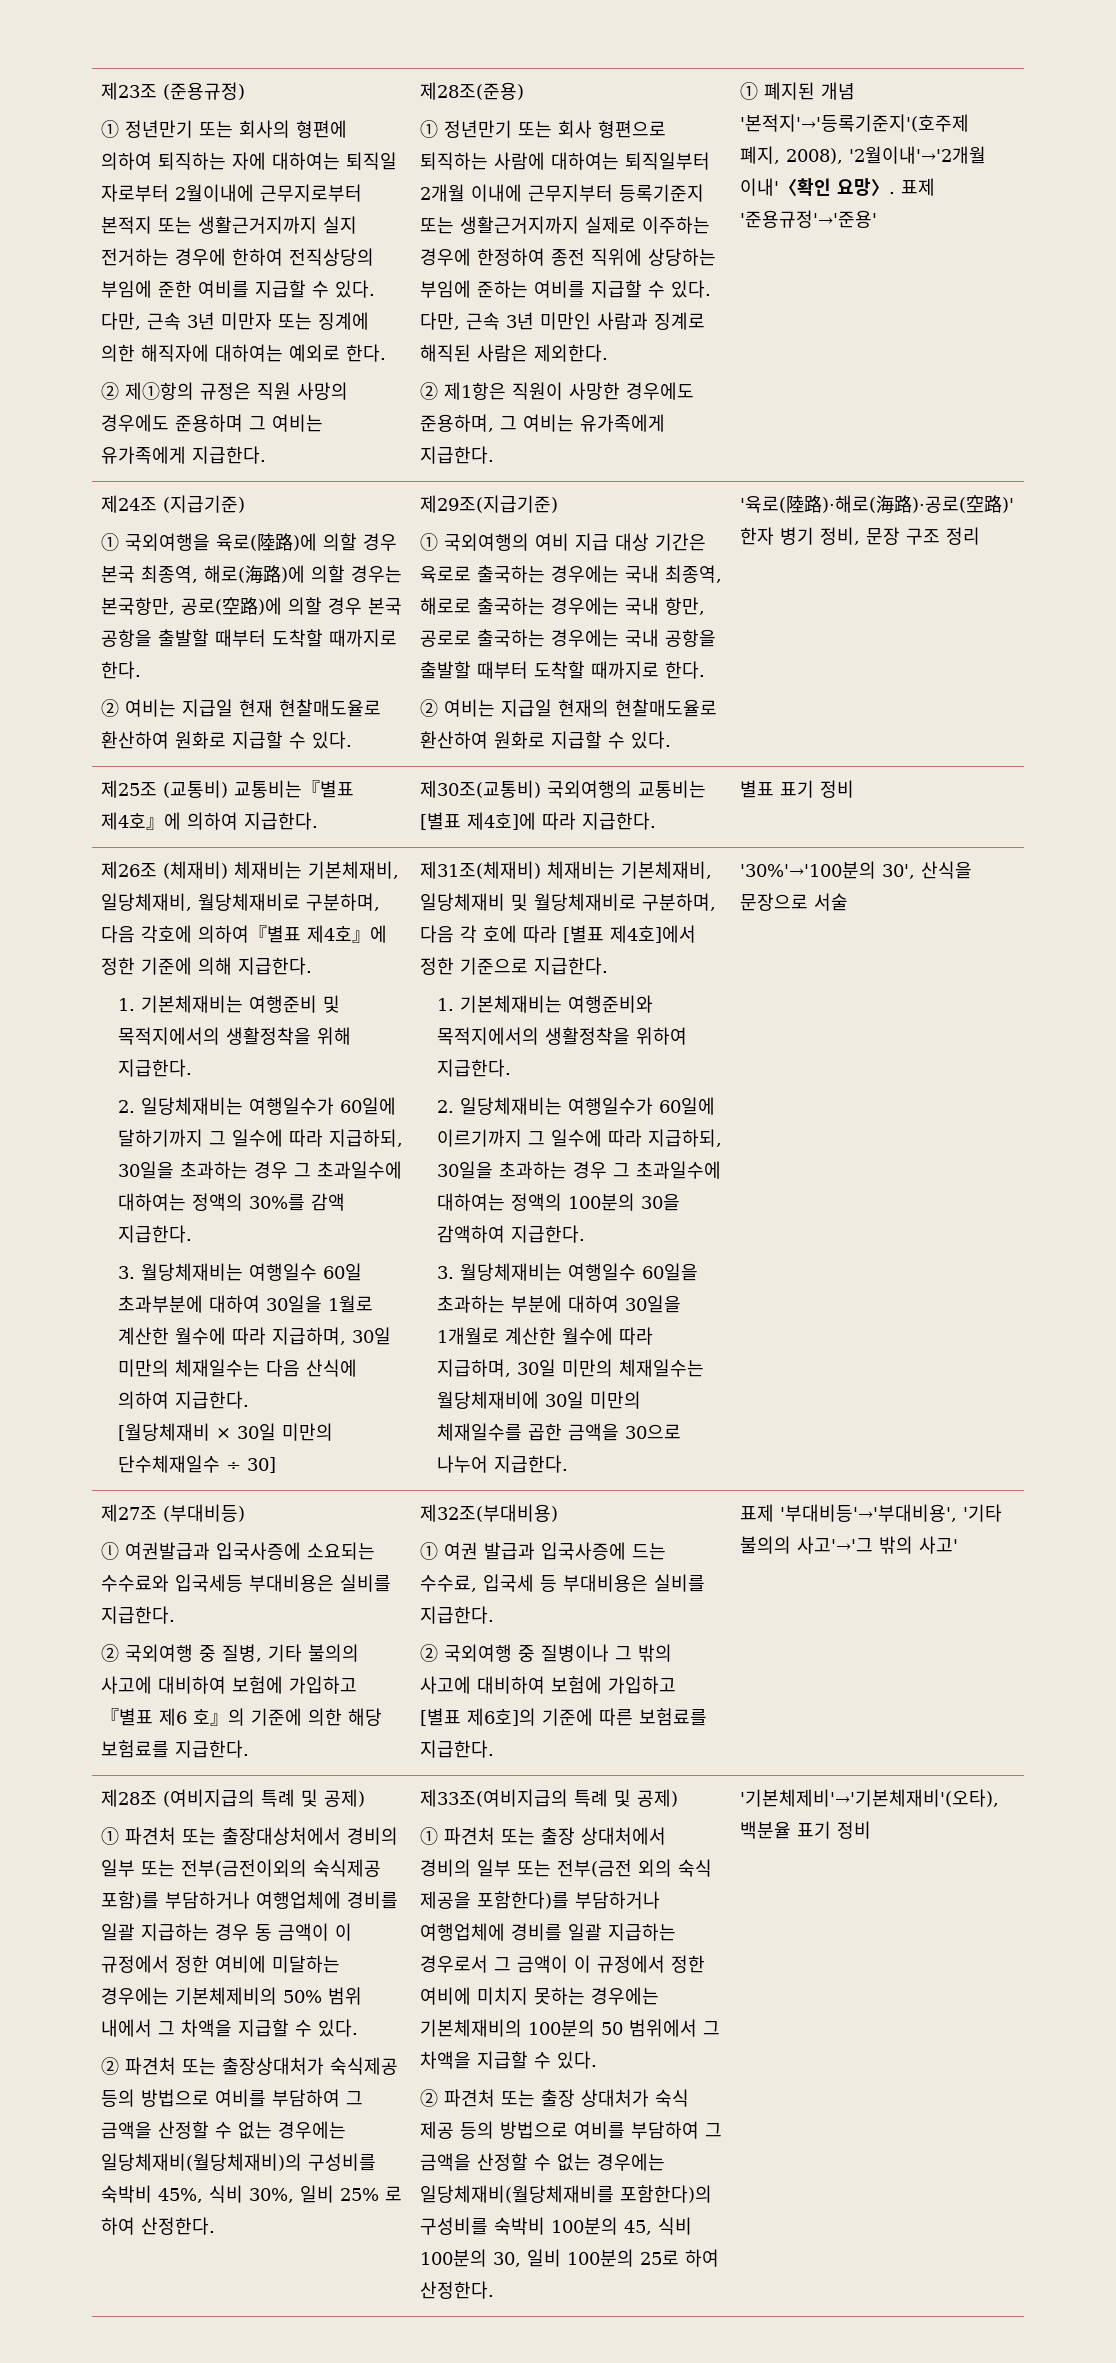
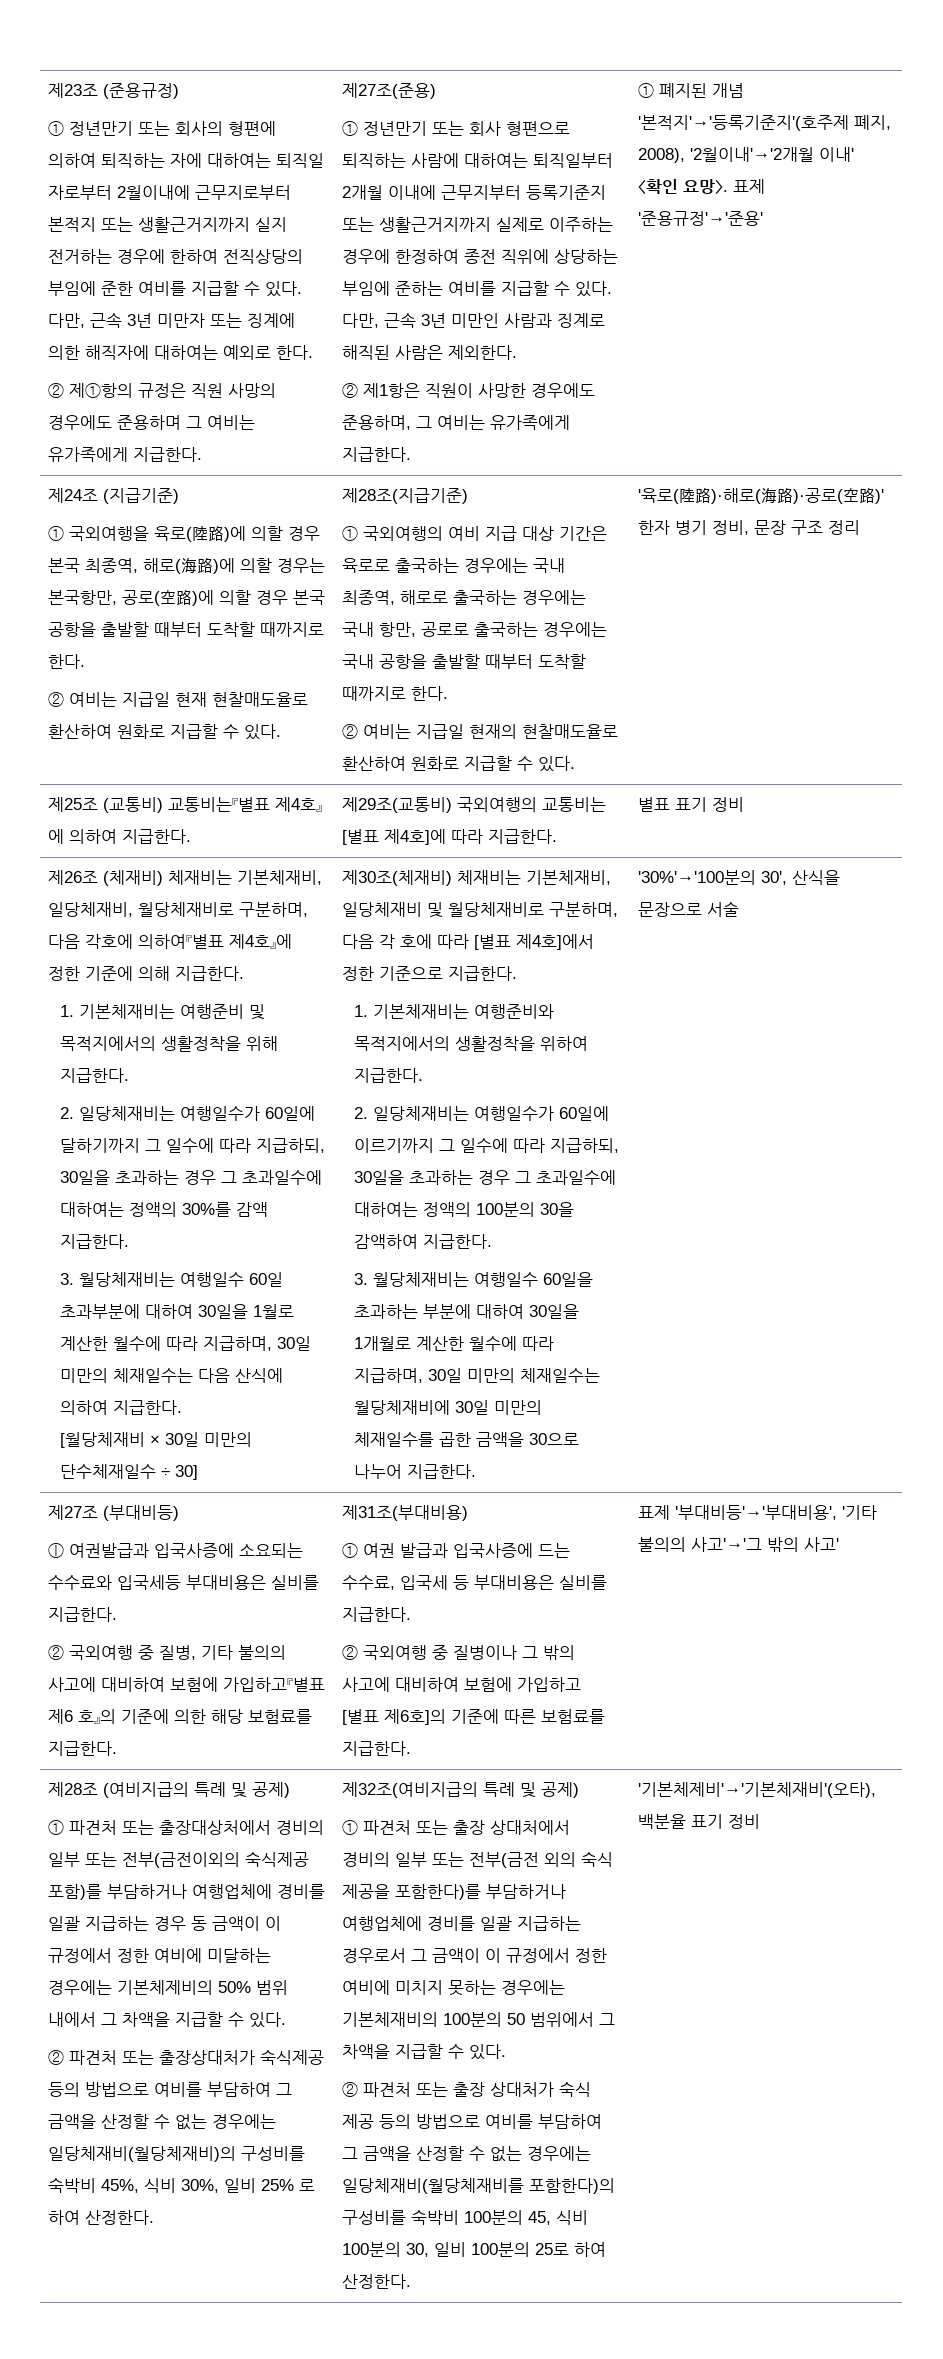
- 제28조(준용)
+ 제27조(준용)
- 제29조(지급기준)
+ 제28조(지급기준)
- 제25조 (교통비) 교통비는『별표 제4호』에 의하여 지급한다. | 제30조(교통비) 국외여행의 교통비는 [별표 제4호]에 따라 지급한다. | 별표 표기 정비
+ 제25조 (교통비) 교통비는『별표 제4호』에 의하여 지급한다. | 제29조(교통비) 국외여행의 교통비는 [별표 제4호]에 따라 지급한다. | 별표 표기 정비
- 제31조(체재비) 체재비는 기본체재비, 일당체재비 및 월당체재비로 구분하며, 다음 각 호에 따라 [별표 제4호]에서 정한 기준으로 지급한다.
+ 제30조(체재비) 체재비는 기본체재비, 일당체재비 및 월당체재비로 구분하며, 다음 각 호에 따라 [별표 제4호]에서 정한 기준으로 지급한다.
- 제32조(부대비용)
+ 제31조(부대비용)
- 제33조(여비지급의 특례 및 공제)
+ 제32조(여비지급의 특례 및 공제)

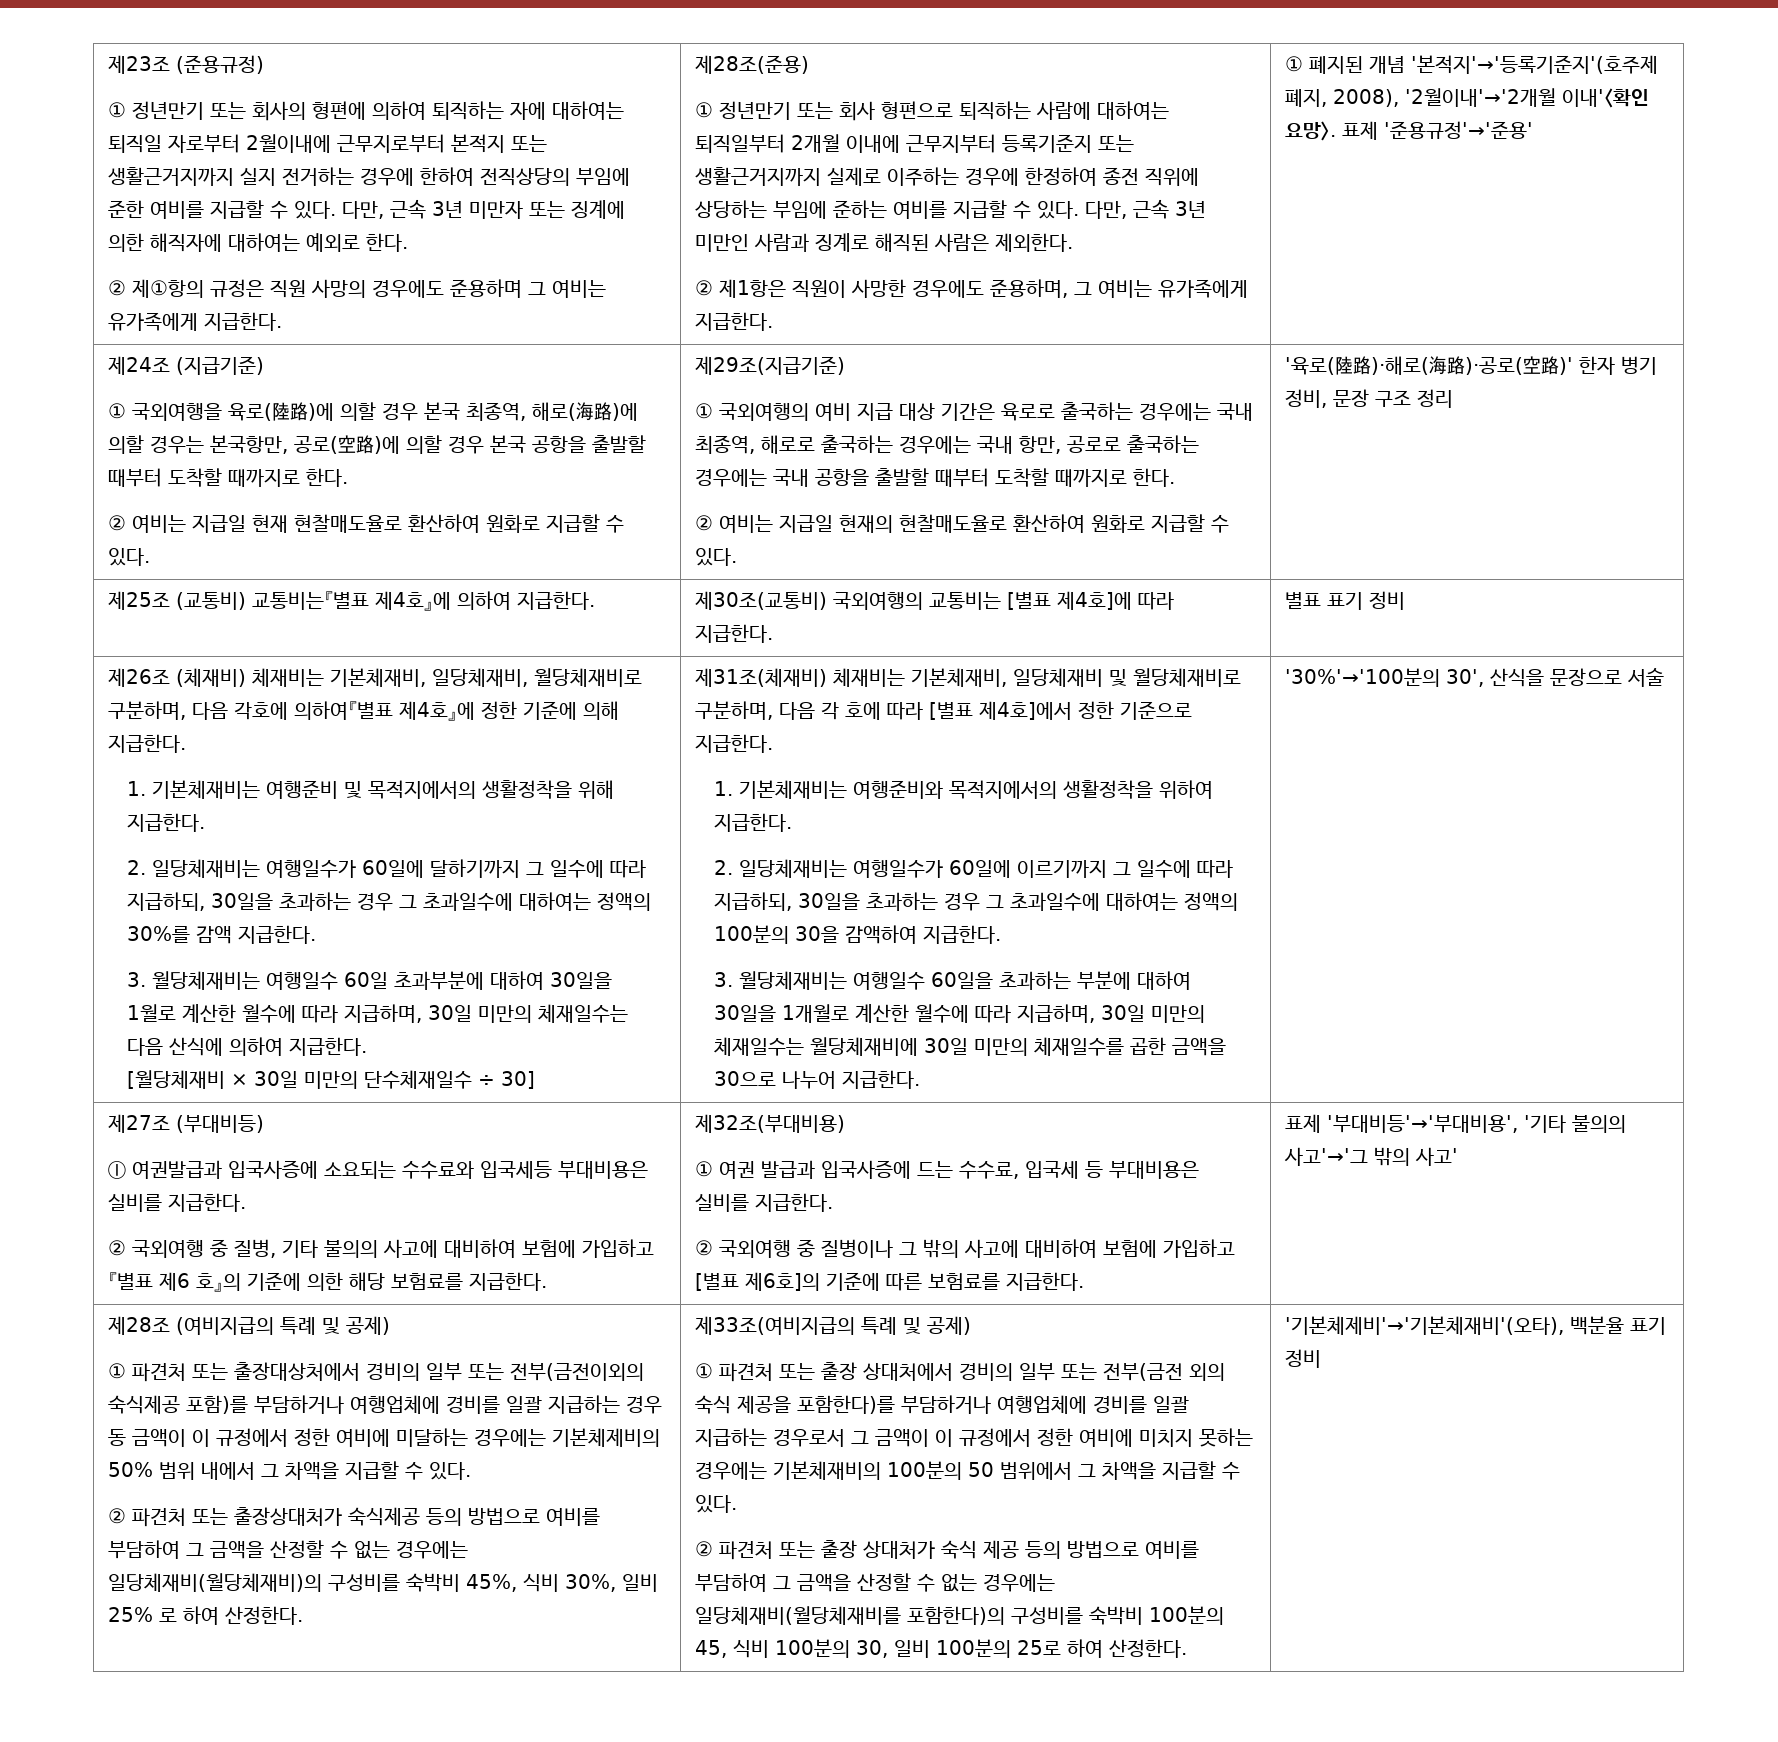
- 제27조(준용)
+ 제28조(준용)
- 제28조(지급기준)
+ 제29조(지급기준)
- 제25조 (교통비) 교통비는『별표 제4호』에 의하여 지급한다. | 제29조(교통비) 국외여행의 교통비는 [별표 제4호]에 따라 지급한다. | 별표 표기 정비
+ 제25조 (교통비) 교통비는『별표 제4호』에 의하여 지급한다. | 제30조(교통비) 국외여행의 교통비는 [별표 제4호]에 따라 지급한다. | 별표 표기 정비
- 제30조(체재비) 체재비는 기본체재비, 일당체재비 및 월당체재비로 구분하며, 다음 각 호에 따라 [별표 제4호]에서 정한 기준으로 지급한다.
+ 제31조(체재비) 체재비는 기본체재비, 일당체재비 및 월당체재비로 구분하며, 다음 각 호에 따라 [별표 제4호]에서 정한 기준으로 지급한다.
- 제31조(부대비용)
+ 제32조(부대비용)
- 제32조(여비지급의 특례 및 공제)
+ 제33조(여비지급의 특례 및 공제)

